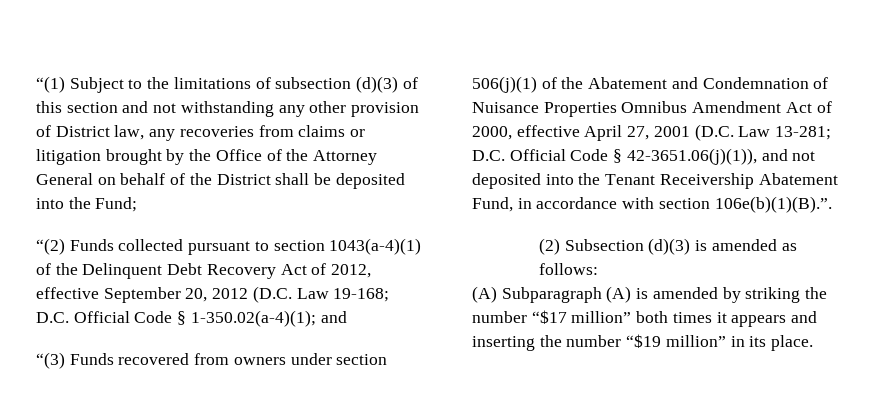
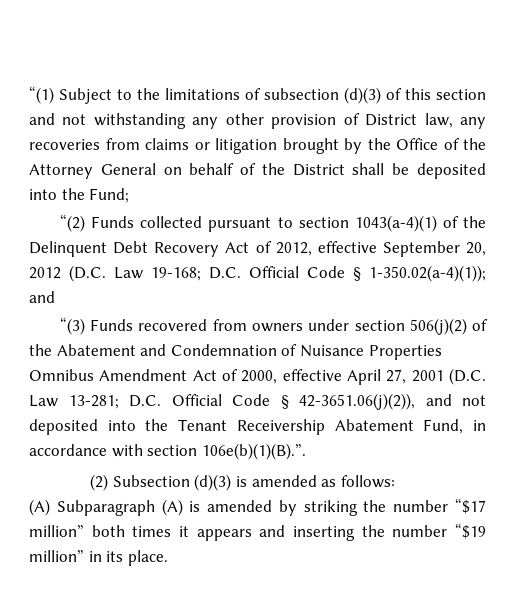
- “(2) Funds collected pursuant to section 1043(a-4)(1) of the Delinquent Debt Recovery Act of 2012, effective September 20, 2012 (D.C. Law 19-168; D.C. Official Code § 1-350.02(a-4)(1); and
+ “(2) Funds collected pursuant to section 1043(a-4)(1) of the Delinquent Debt Recovery Act of 2012, effective September 20, 2012 (D.C. Law 19-168; D.C. Official Code § 1-350.02(a-4)(1)); and
- “(3) Funds recovered from owners under section 506(j)(1) of the Abatement and Condemnation of Nuisance Properties Omnibus Amendment Act of 2000, effective April 27, 2001 (D.C. Law 13-281; D.C. Official Code § 42-3651.06(j)(1)), and not deposited into the Tenant Receivership Abatement Fund, in accordance with section 106e(b)(1)(B).”.
+ “(3) Funds recovered from owners under section 506(j)(2) of the Abatement and Condemnation of Nuisance Properties Omnibus Amendment Act of 2000, effective April 27, 2001 (D.C. Law 13-281; D.C. Official Code § 42-3651.06(j)(2)), and not deposited into the Tenant Receivership Abatement Fund, in accordance with section 106e(b)(1)(B).”.

